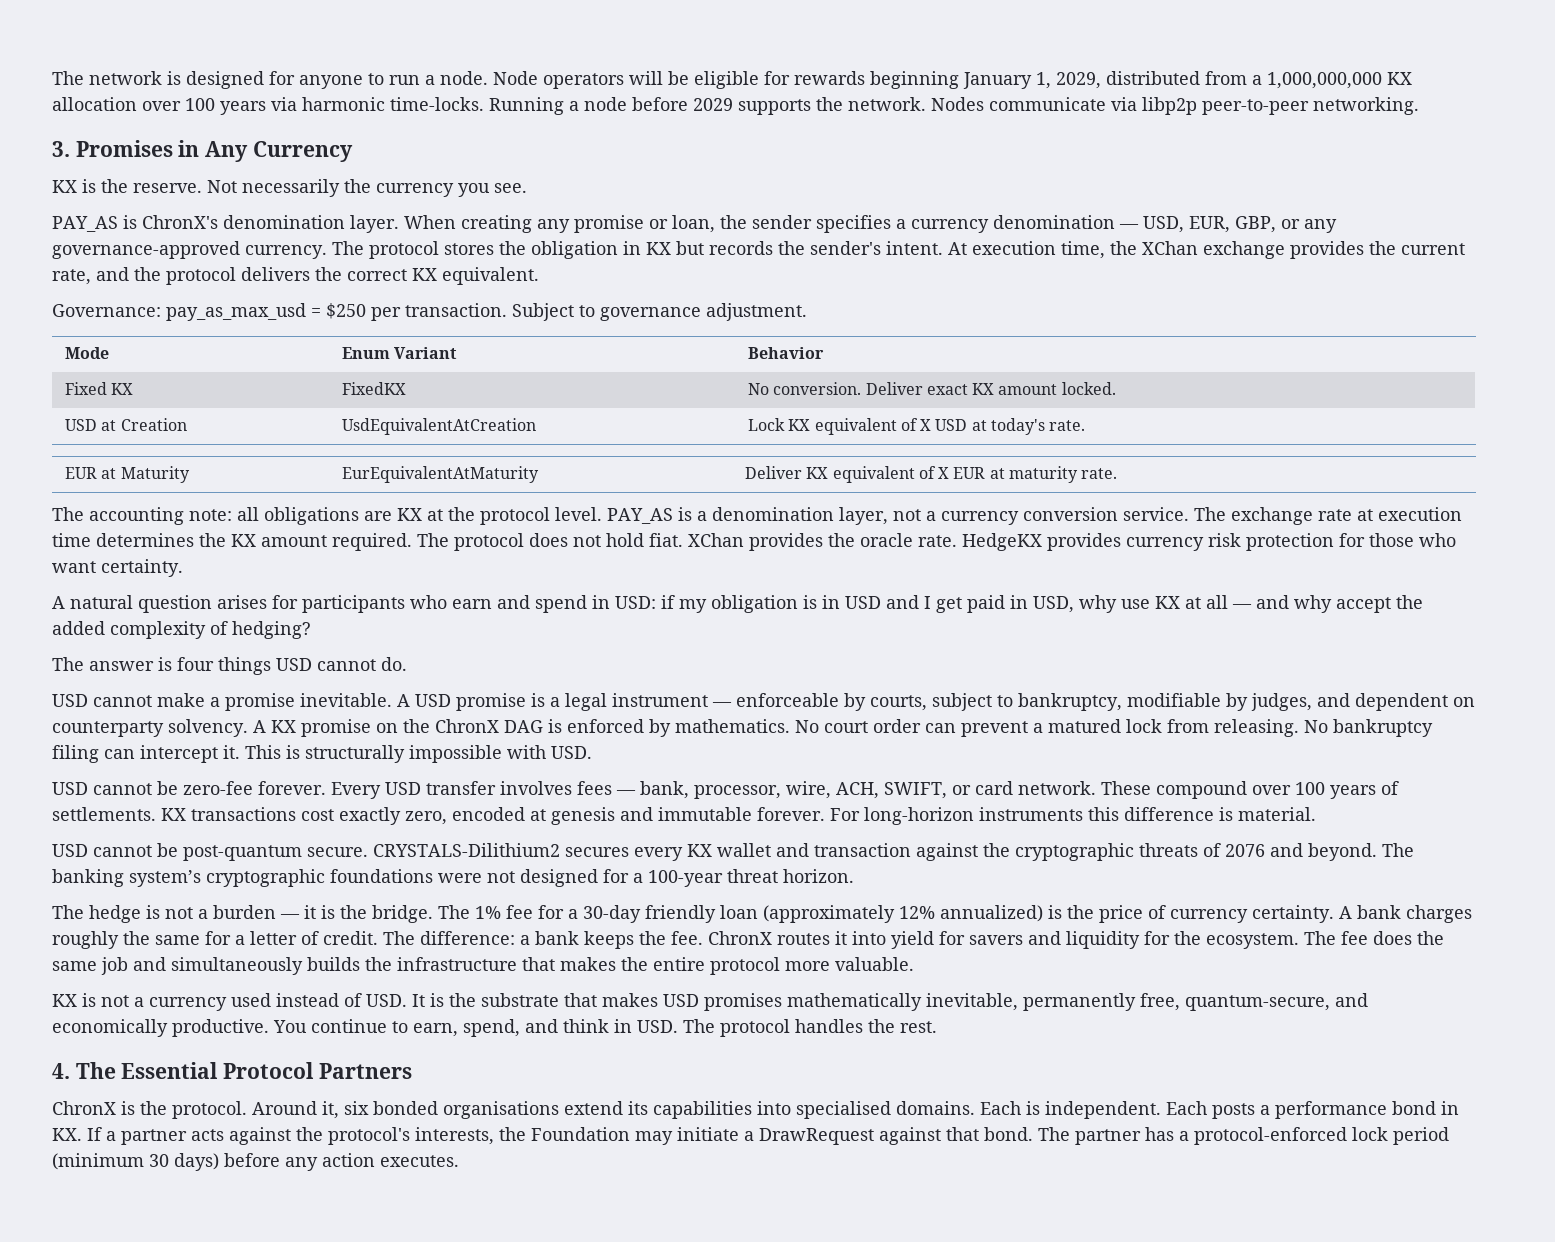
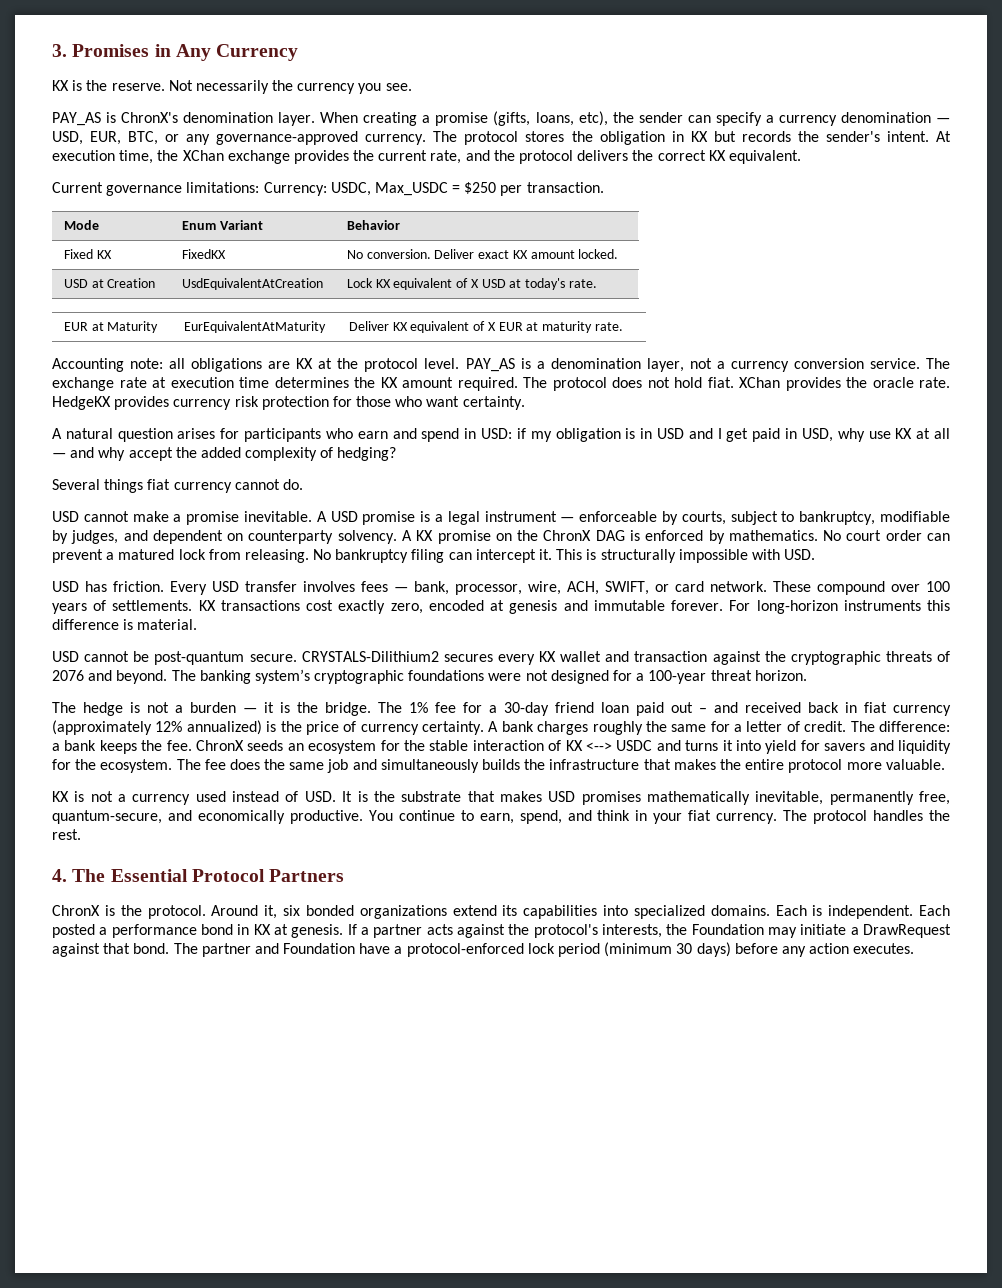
- The network is designed for anyone to run a node. Node operators will be eligible for rewards beginning January 1, 2029, distributed from a 1,000,000,000 KX allocation over 100 years via harmonic time-locks. Running a node before 2029 supports the network. Nodes communicate via libp2p peer-to-peer networking.
- When creating any promise or loan, the sender specifies a currency denomination — USD, EUR, GBP, or any governance-approved currency.
+ When creating a promise (gifts, loans, etc), the sender can specify a currency denomination — USD, EUR, BTC, or any governance-approved currency.
- Governance: pay_as_max_usd = $250 per transaction. Subject to governance adjustment.
+ Current governance limitations: Currency: USDC, Max_USDC = $250 per transaction.
- The accounting note: all obligations are KX at the protocol level.
+ Accounting note: all obligations are KX at the protocol level.
- The answer is four things USD cannot do.
+ Several things fiat currency cannot do.
- USD cannot be zero-fee forever.
+ USD has friction.
- The 1% fee for a 30-day friendly loan (approximately 12% annualized) is the price of currency certainty.
+ The 1% fee for a 30-day friend loan paid out – and received back in fiat currency (approximately 12% annualized) is the price of currency certainty.
- ChronX routes it into yield for savers and liquidity for the ecosystem.
+ ChronX seeds an ecosystem for the stable interaction of KX <--> USDC and turns it into yield for savers and liquidity for the ecosystem.
- You continue to earn, spend, and think in USD. The protocol handles the rest.
+ You continue to earn, spend, and think in your fiat currency. The protocol handles the rest.
- Around it, six bonded organisations extend its capabilities into specialised domains.
+ Around it, six bonded organizations extend its capabilities into specialized domains.
- Each posts a performance bond in KX. If a partner acts against the protocol's interests, the Foundation may initiate a DrawRequest against that bond.
+ Each posted a performance bond in KX at genesis. If a partner acts against the protocol's interests, the Foundation may initiate a DrawRequest against that bond.
- The partner has a protocol-enforced lock period (minimum 30 days) before any action executes.
+ The partner and Foundation have a protocol-enforced lock period (minimum 30 days) before any action executes.

